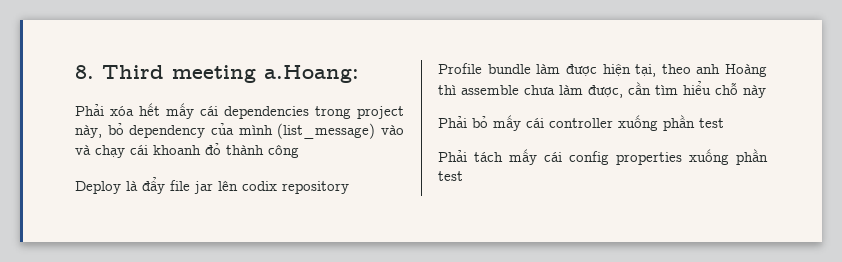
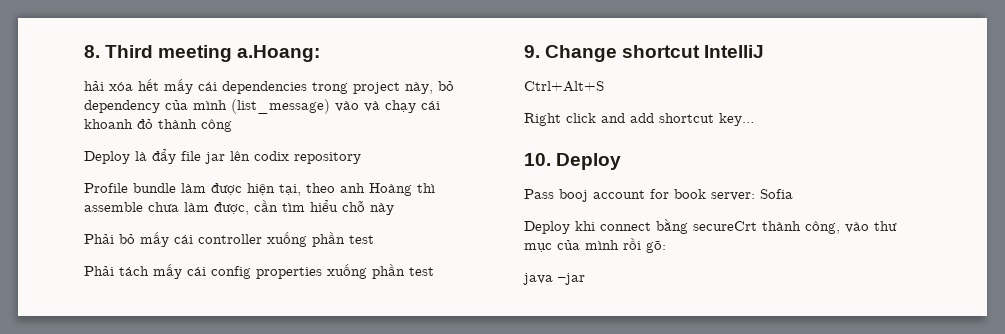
- Phải xóa hết mấy cái dependencies trong project này, bỏ dependency của mình (list_message) vào và chạy cái khoanh đỏ thành công
+ hải xóa hết mấy cái dependencies trong project này, bỏ dependency của mình (list_message) vào và chạy cái khoanh đỏ thành công
+ 9. Change shortcut IntelliJ
+ Ctrl+Alt+S
+ Right click and add shortcut key…
+ 10. Deploy
+ Pass booj account for book server: Sofia
+ Deploy khi connect bằng secureCrt thành công, vào thư mục của mình rồi gõ:
+ java –jar

